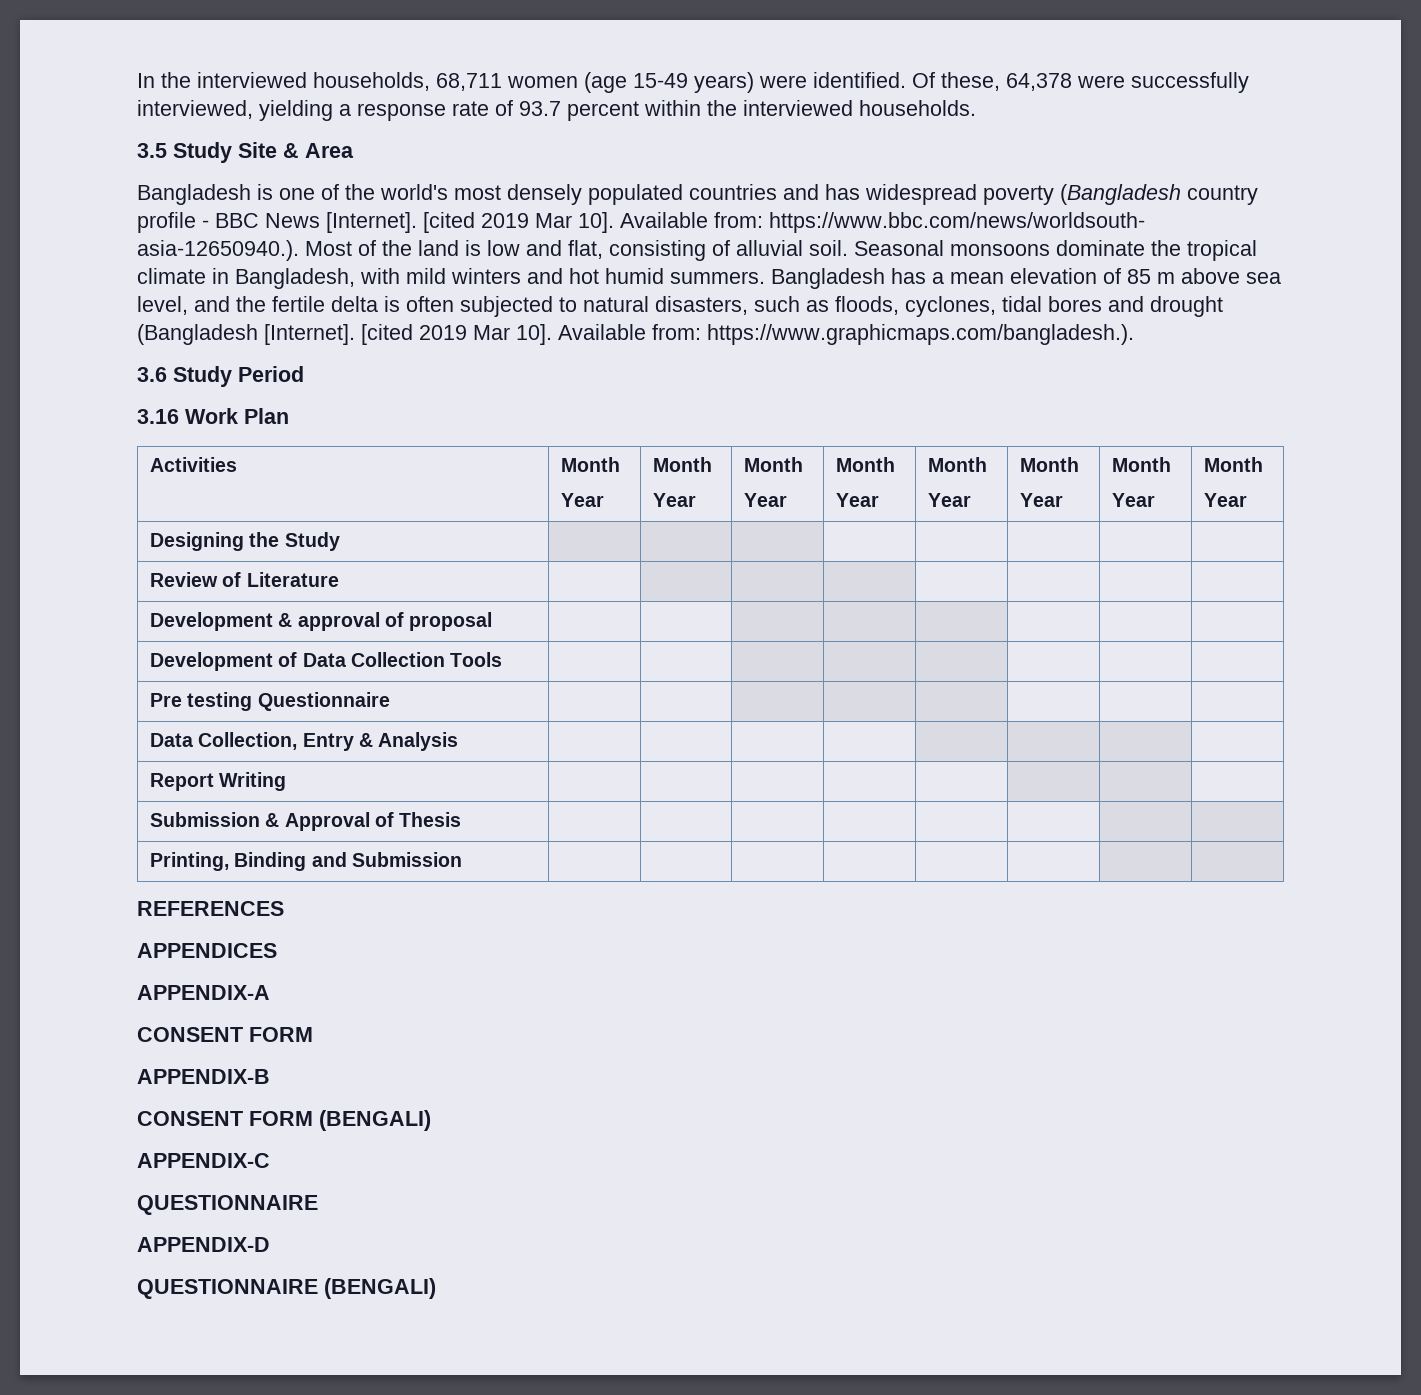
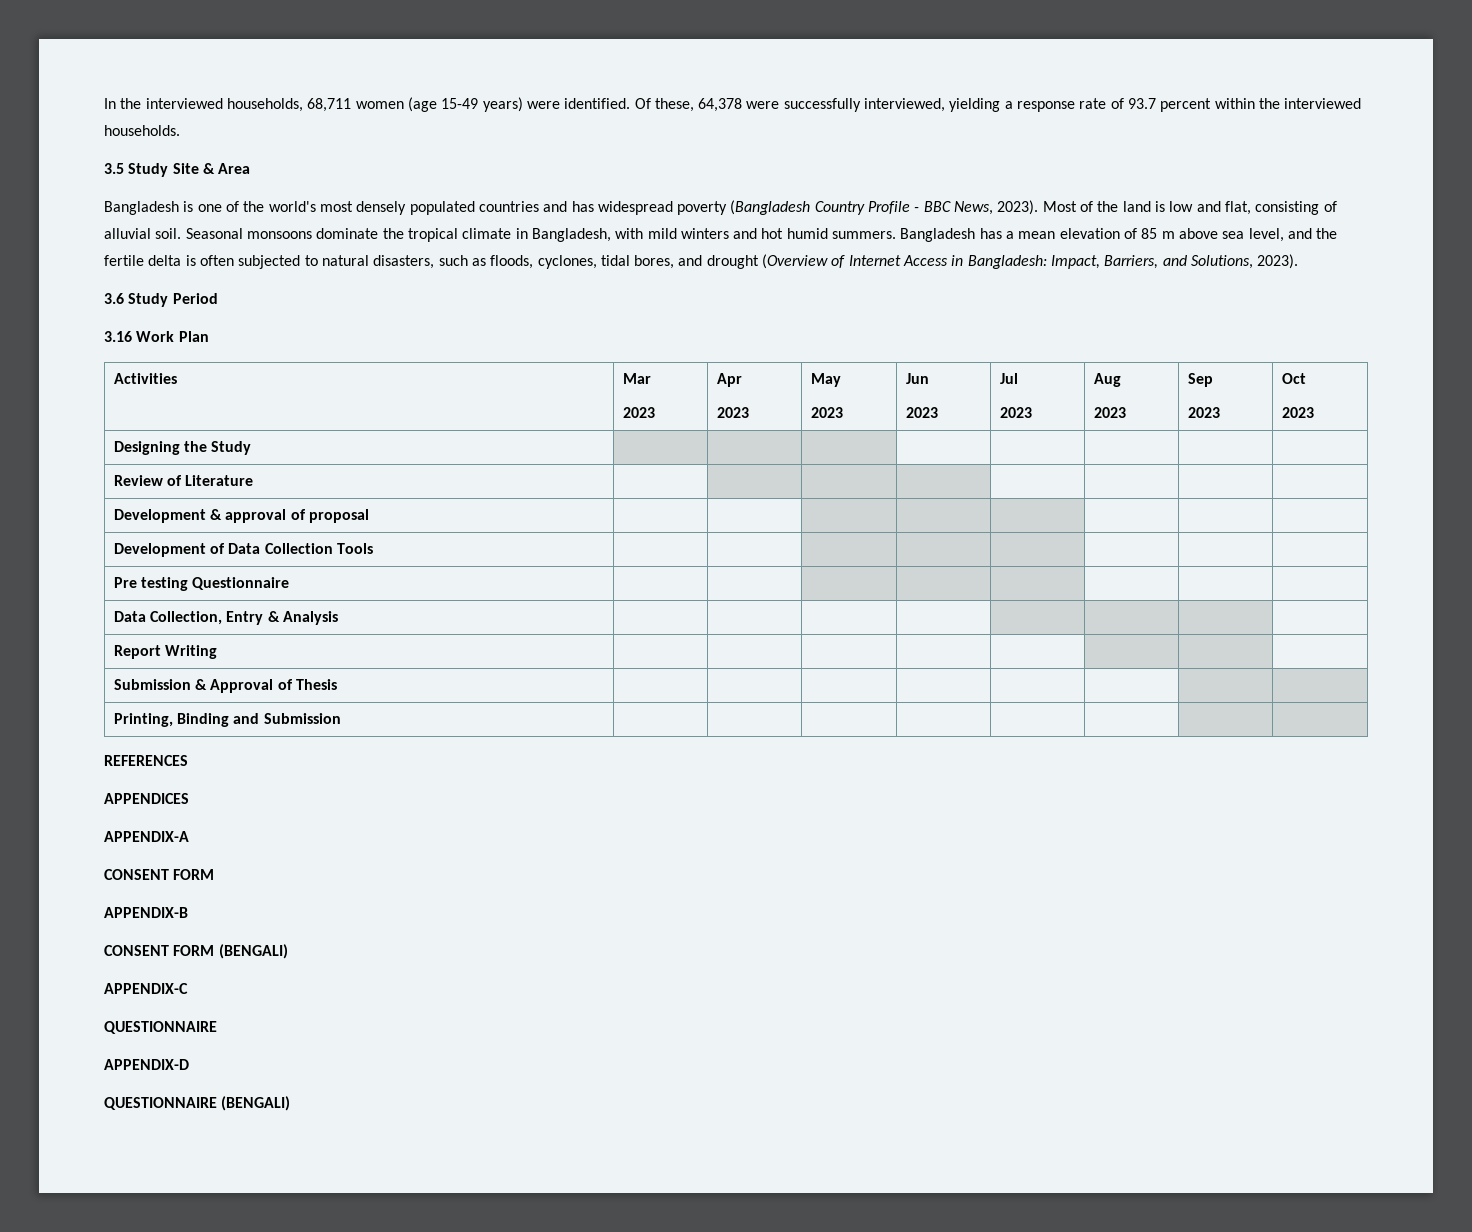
- Bangladesh is one of the world's most densely populated countries and has widespread poverty (Bangladesh country profile - BBC News [Internet]. [cited 2019 Mar 10]. Available from: https://www.bbc.com/news/worldsouth- asia-12650940.). Most of the land is low and flat, consisting of alluvial soil.
+ Bangladesh is one of the world's most densely populated countries and has widespread poverty (Bangladesh Country Profile - BBC News, 2023). Most of the land is low and flat, consisting of alluvial soil.
- Bangladesh has a mean elevation of 85 m above sea level, and the fertile delta is often subjected to natural disasters, such as floods, cyclones, tidal bores and drought (Bangladesh [Internet]. [cited 2019 Mar 10]. Available from: https://www.graphicmaps.com/bangladesh.).
+ Bangladesh has a mean elevation of 85 m above sea level, and the fertile delta is often subjected to natural disasters, such as floods, cyclones, tidal bores, and drought (Overview of Internet Access in Bangladesh: Impact, Barriers, and Solutions, 2023).
- Activities | Month
- Year | Month
- Year | Month
- Year | Month
- Year | Month
- Year | Month
- Year | Month
- Year | Month
- Year
+ Activities | Mar
+ 2023 | Apr
+ 2023 | May
+ 2023 | Jun
+ 2023 | Jul
+ 2023 | Aug
+ 2023 | Sep
+ 2023 | Oct
+ 2023

